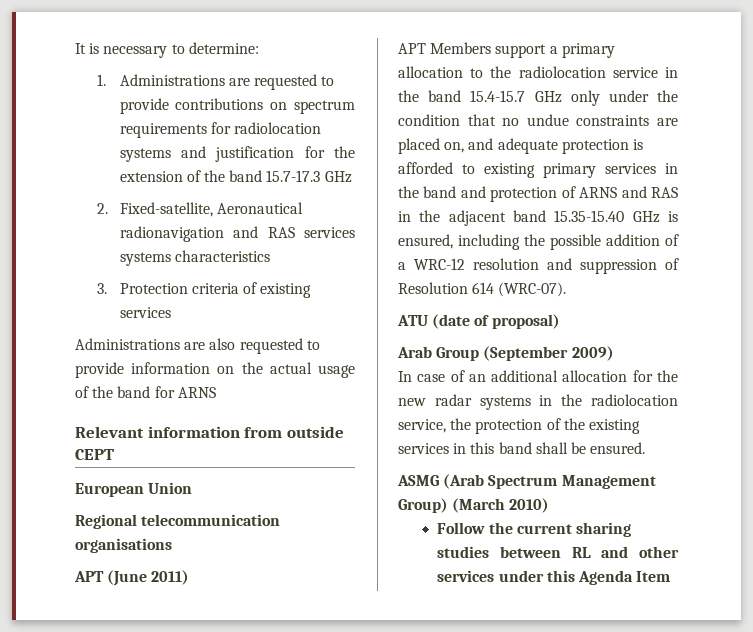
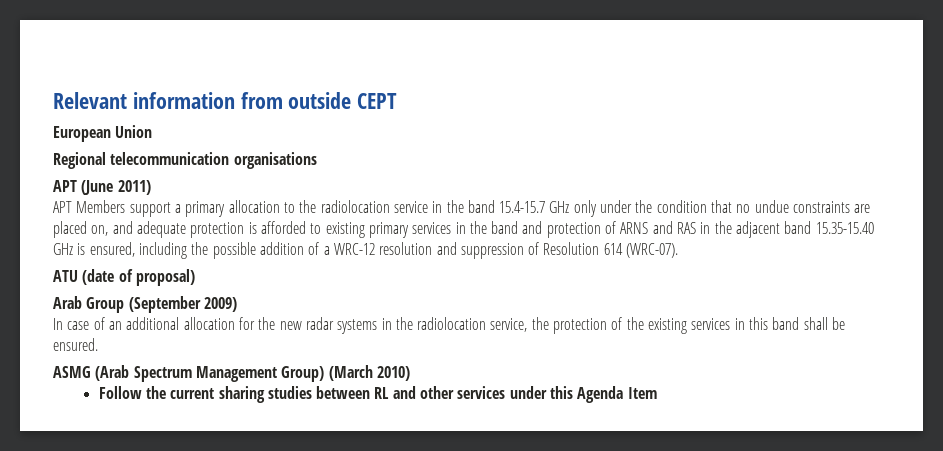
- It is necessary to determine:
- 1. Administrations are requested to provide contributions on spectrum requirements for radiolocation systems and justification for the extension of the band 15.7-17.3 GHz
- 2. Fixed-satellite, Aeronautical radionavigation and RAS services systems characteristics
- 3. Protection criteria of existing services
- Administrations are also requested to provide information on the actual usage of the band for ARNS

